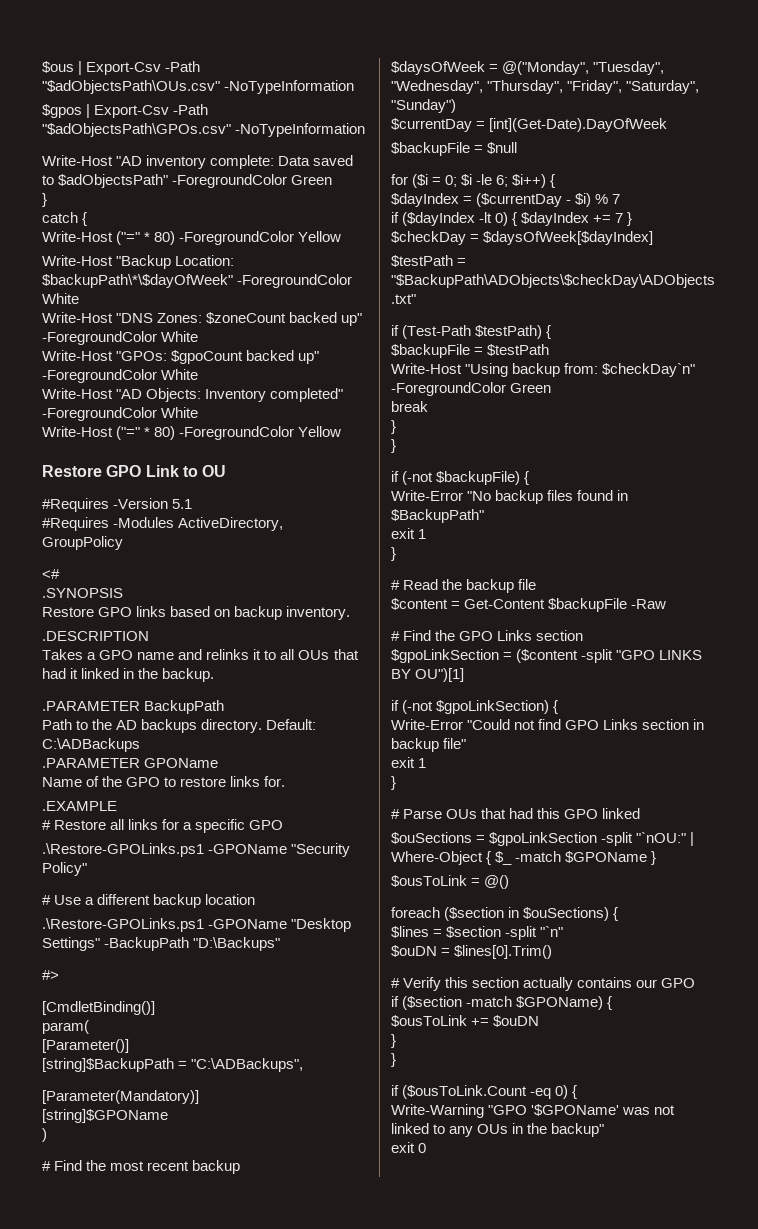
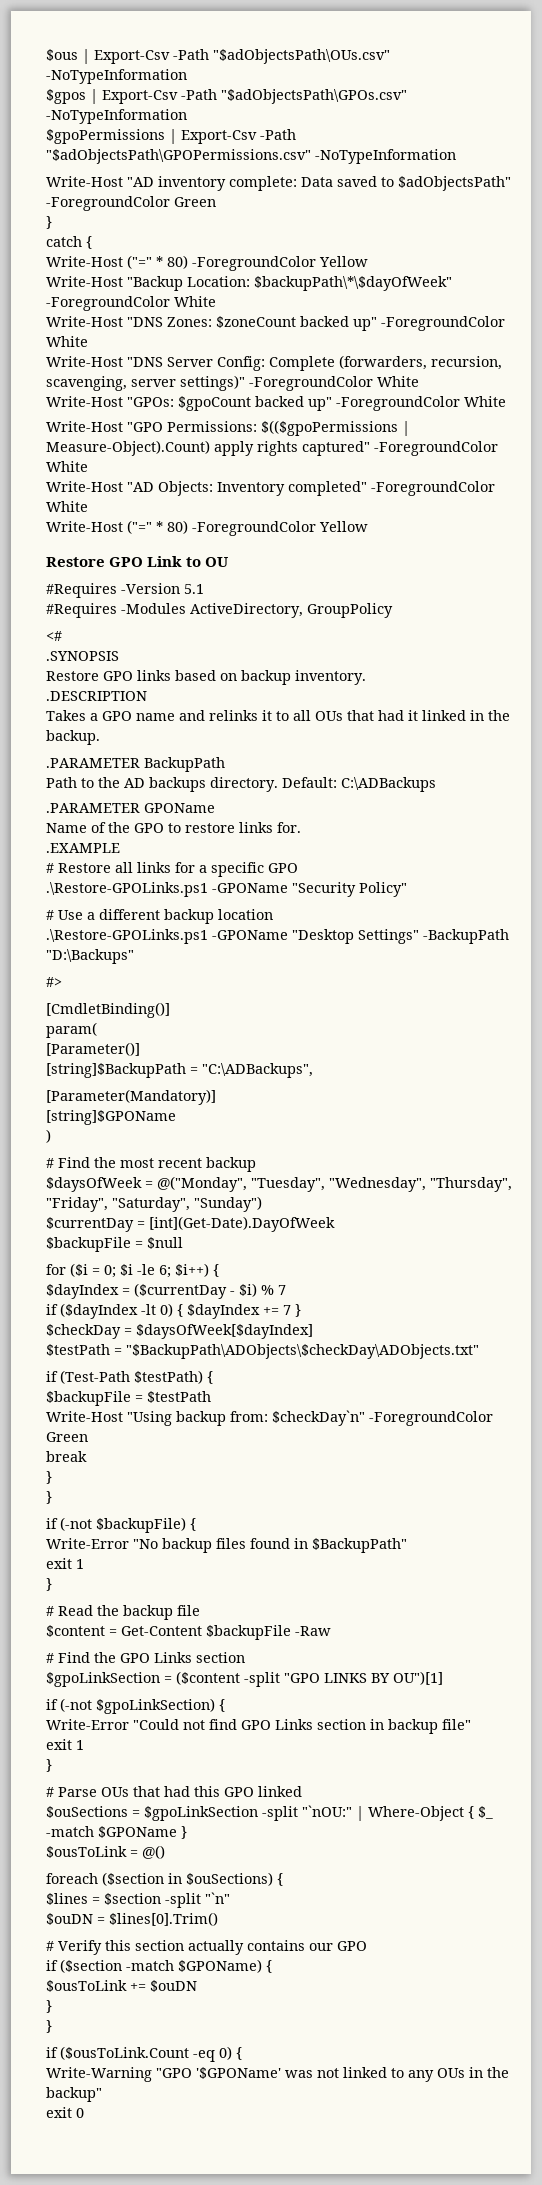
+ $gpoPermissions | Export-Csv -Path "$adObjectsPath\GPOPermissions.csv" -NoTypeInformation
+ Write-Host "DNS Server Config: Complete (forwarders, recursion, scavenging, server settings)" -ForegroundColor White
+ Write-Host "GPO Permissions: $(($gpoPermissions | Measure-Object).Count) apply rights captured" -ForegroundColor White

